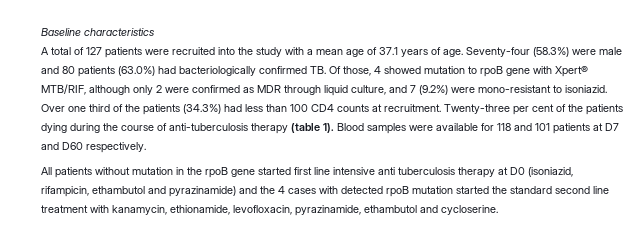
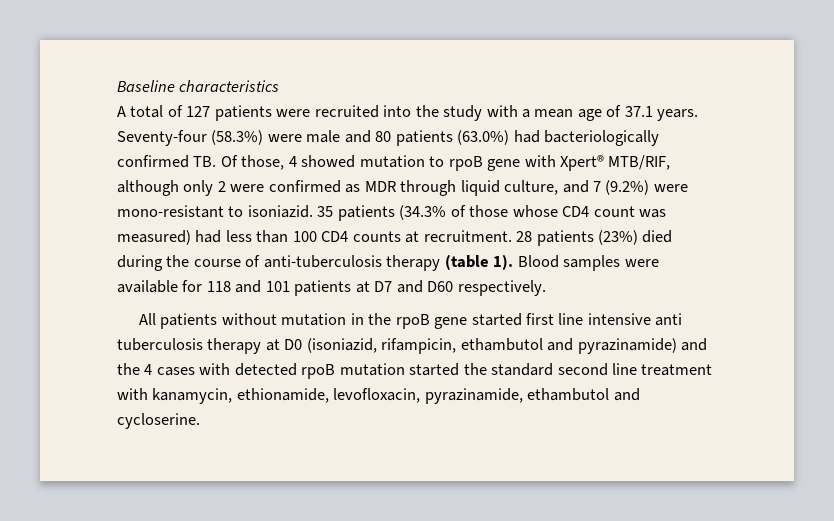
- A total of 127 patients were recruited into the study with a mean age of 37.1 years of age.
+ A total of 127 patients were recruited into the study with a mean age of 37.1 years.
- Over one third of the patients (34.3%) had less than 100 CD4 counts at recruitment.
+ 35 patients (34.3% of those whose CD4 count was measured) had less than 100 CD4 counts at recruitment.
- Twenty-three per cent of the patients dying during the course of anti-tuberculosis therapy (table 1).
+ 28 patients (23%) died during the course of anti-tuberculosis therapy (table 1).

